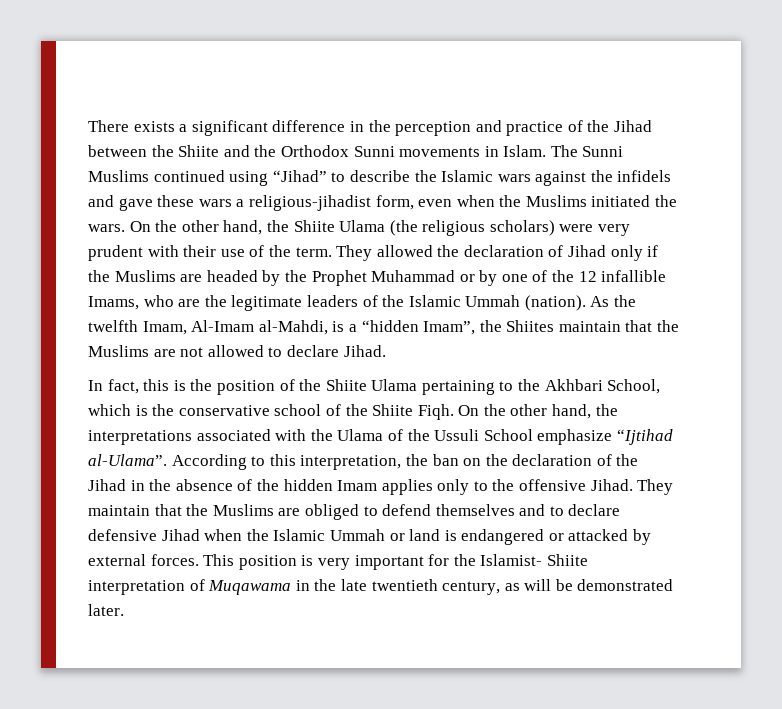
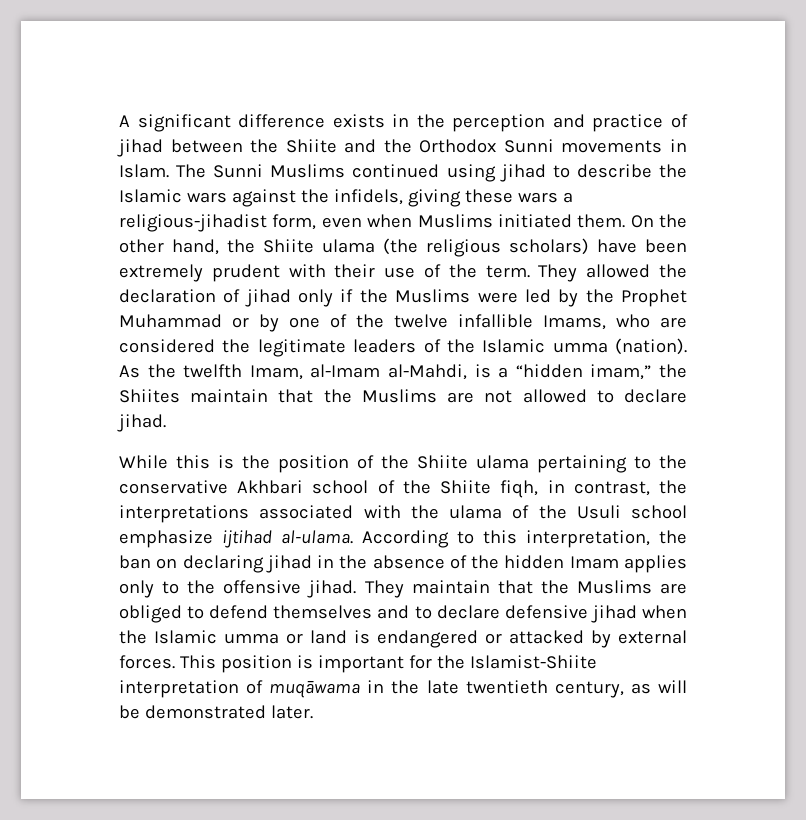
- There exists a significant difference in the perception and practice of the Jihad between the Shiite and the Orthodox Sunni movements in Islam.
+ A significant difference exists in the perception and practice of jihad between the Shiite and the Orthodox Sunni movements in Islam.
- The Sunni Muslims continued using “Jihad” to describe the Islamic wars against the infidels and gave these wars a religious-jihadist form, even when the Muslims initiated the wars.
+ The Sunni Muslims continued using jihad to describe the Islamic wars against the infidels, giving these wars a religious-jihadist form, even when Muslims initiated them.
- On the other hand, the Shiite Ulama (the religious scholars) were very prudent with their use of the term.
+ On the other hand, the Shiite ulama (the religious scholars) have been extremely prudent with their use of the term.
- They allowed the declaration of Jihad only if the Muslims are headed by the Prophet Muhammad or by one of the 12 infallible Imams, who are the legitimate leaders of the Islamic Ummah (nation).
+ They allowed the declaration of jihad only if the Muslims were led by the Prophet Muhammad or by one of the twelve infallible Imams, who are considered the legitimate leaders of the Islamic umma (nation).
- As the twelfth Imam, Al-Imam al-Mahdi, is a “hidden Imam”, the Shiites maintain that the Muslims are not allowed to declare Jihad.
- In fact, this is the position of the Shiite Ulama pertaining to the Akhbari School, which is the conservative school of the Shiite Fiqh. On the other hand, the interpretations associated with the Ulama of the Ussuli School emphasize “Ijtihad al-Ulama”.
+ As the twelfth Imam, al-Imam al-Mahdi, is a “hidden imam,” the Shiites maintain that the Muslims are not allowed to declare jihad.
+ While this is the position of the Shiite ulama pertaining to the conservative Akhbari school of the Shiite fiqh, in contrast, the interpretations associated with the ulama of the Usuli school emphasize ijtihad al-ulama.
- According to this interpretation, the ban on the declaration of the Jihad in the absence of the hidden Imam applies only to the offensive Jihad.
+ According to this interpretation, the ban on declaring jihad in the absence of the hidden Imam applies only to the offensive jihad.
- They maintain that the Muslims are obliged to defend themselves and to declare defensive Jihad when the Islamic Ummah or land is endangered or attacked by external forces.
+ They maintain that the Muslims are obliged to defend themselves and to declare defensive jihad when the Islamic umma or land is endangered or attacked by external forces.
- This position is very important for the Islamist- Shiite interpretation of Muqawama in the late twentieth century, as will be demonstrated later.
+ This position is important for the Islamist-Shiite interpretation of muqāwama in the late twentieth century, as will be demonstrated later.

